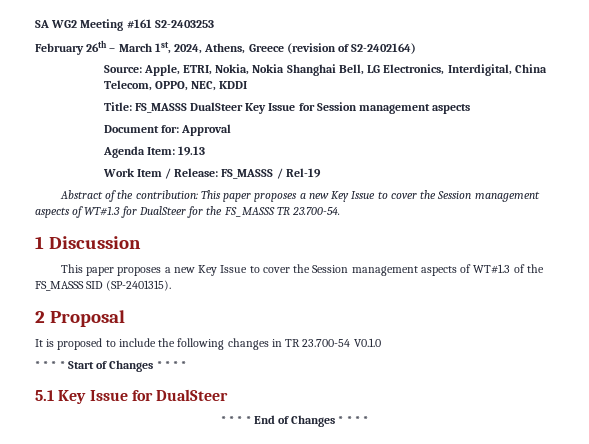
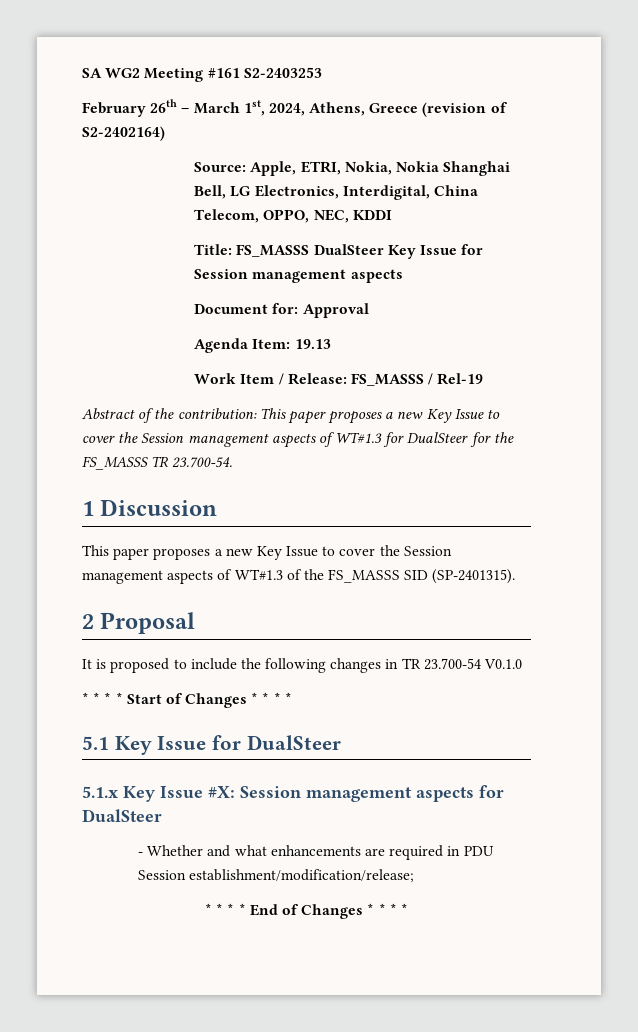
+ 5.1.x Key Issue #X: Session management aspects for DualSteer
+ - Whether and what enhancements are required in PDU Session establishment/modification/release;

